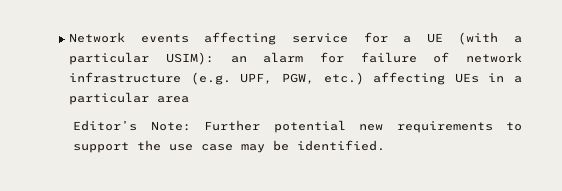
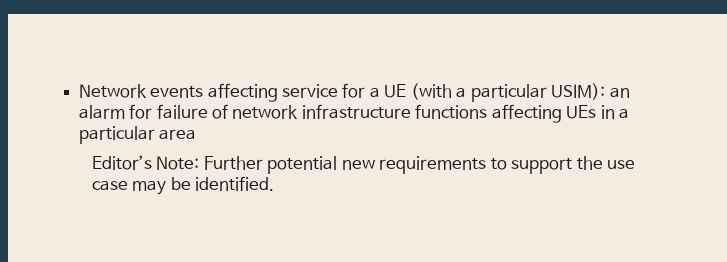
- Network events affecting service for a UE (with a particular USIM): an alarm for failure of network infrastructure (e.g. UPF, PGW, etc.) affecting UEs in a particular area
+ Network events affecting service for a UE (with a particular USIM): an alarm for failure of network infrastructure functions affecting UEs in a particular area

